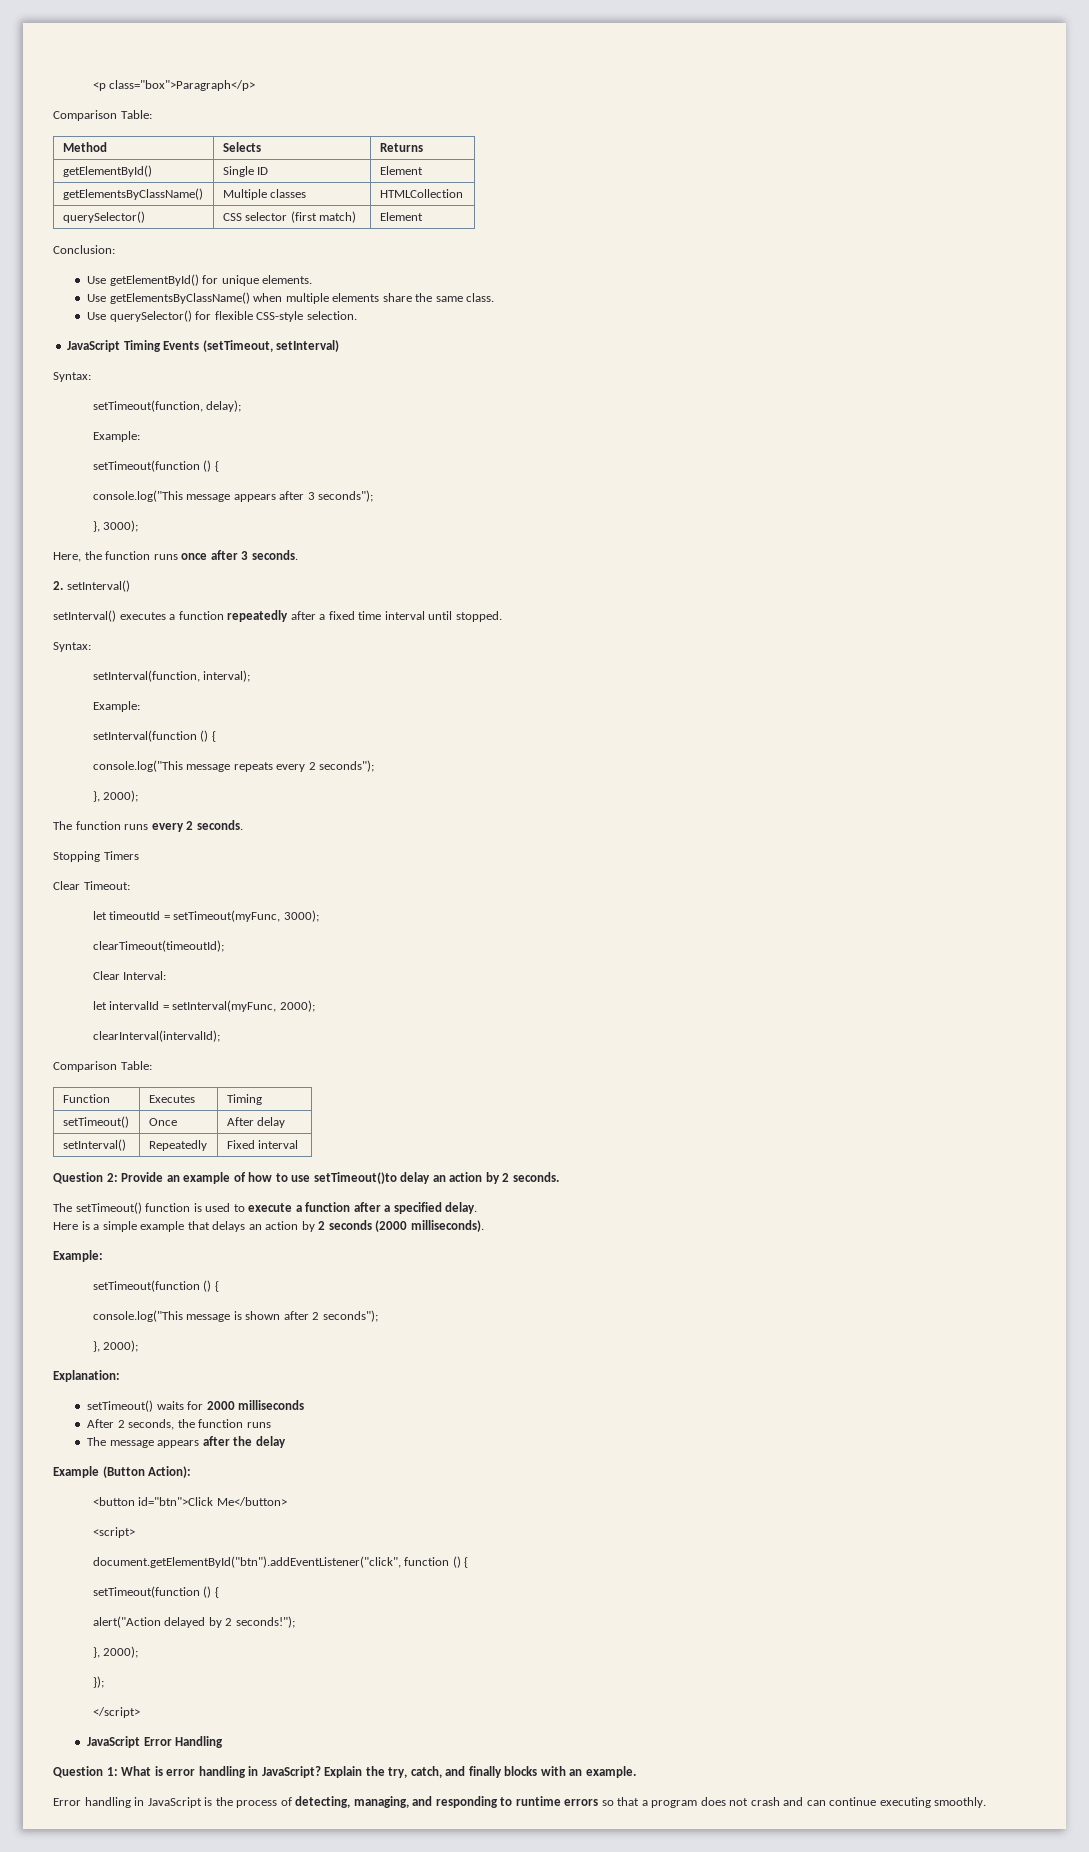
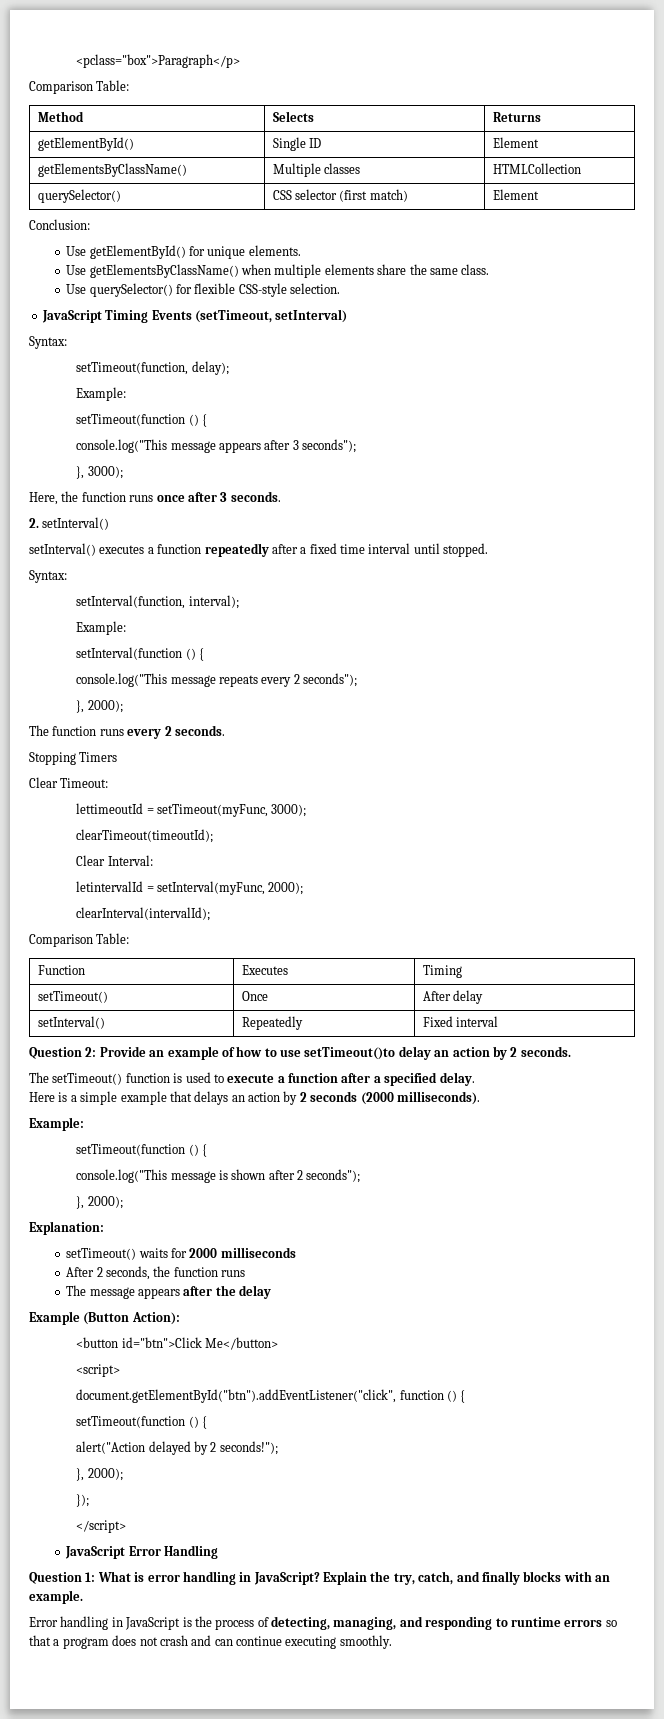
- <p class="box">Paragraph</p>
+ <pclass="box">Paragraph</p>
- let timeoutId = setTimeout(myFunc, 3000);
+ lettimeoutId = setTimeout(myFunc, 3000);
- let intervalId = setInterval(myFunc, 2000);
+ letintervalId = setInterval(myFunc, 2000);

